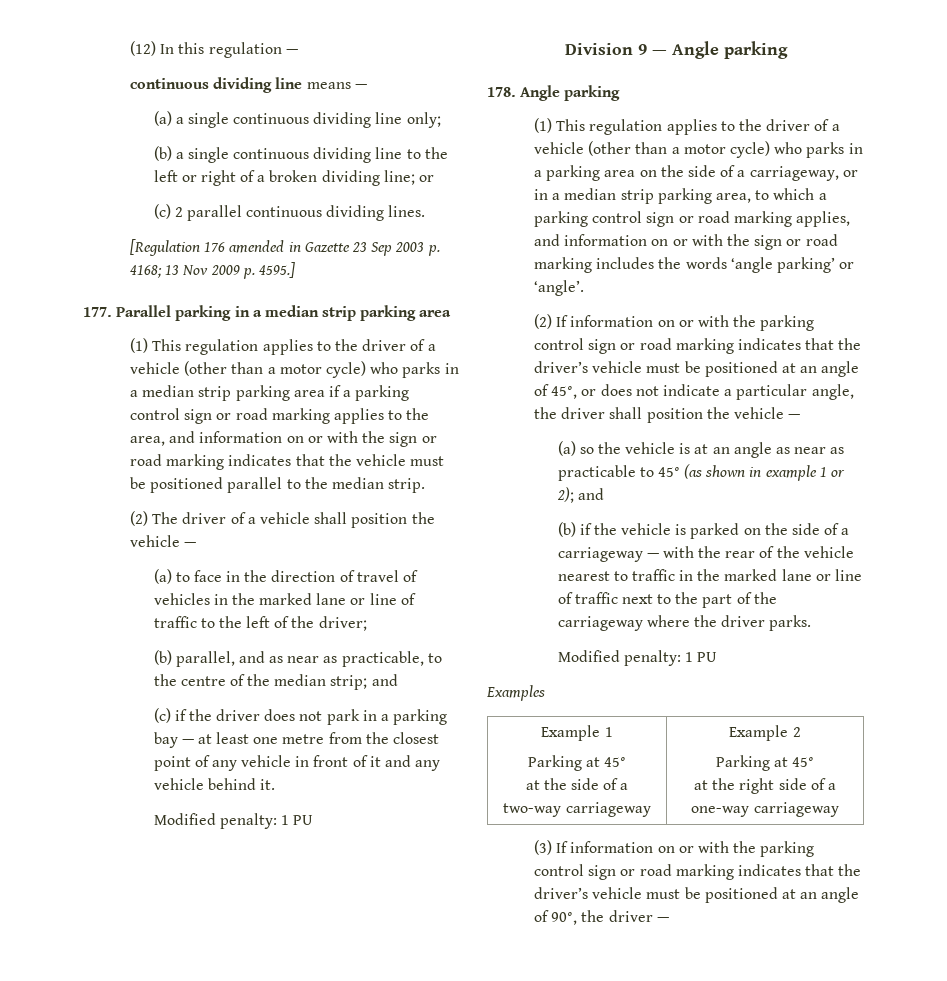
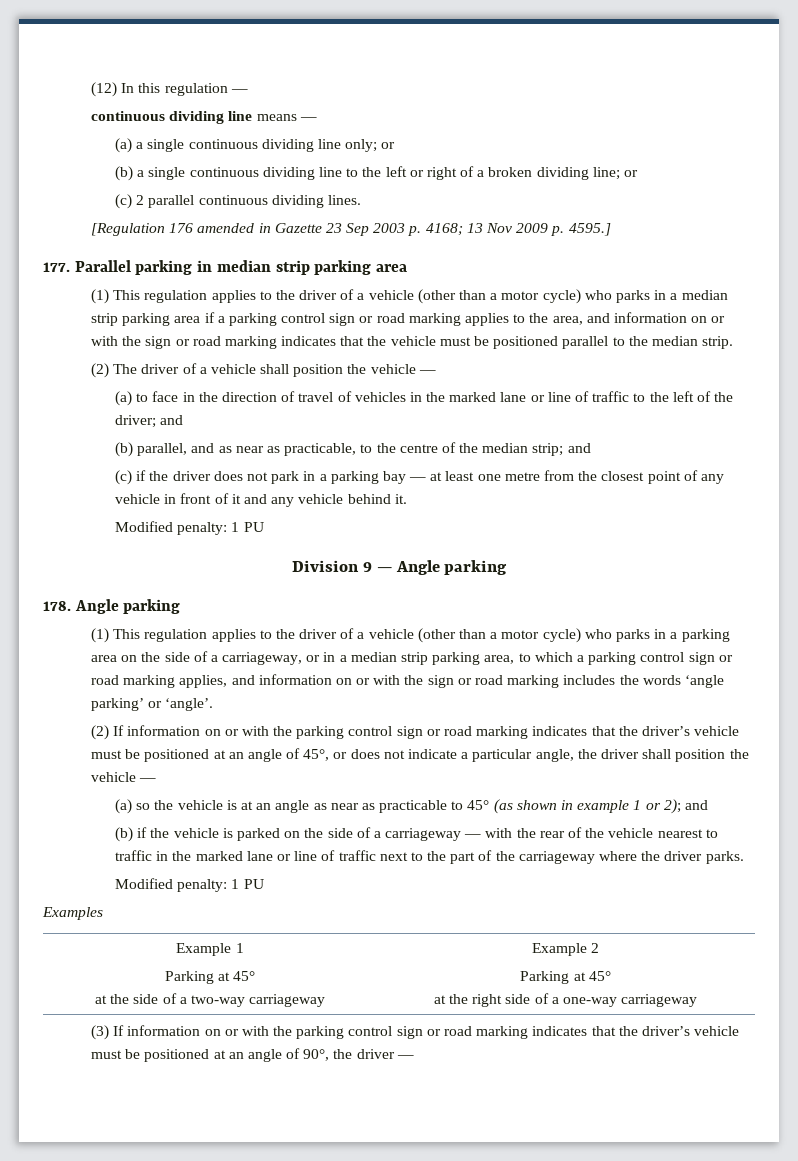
- (a) a single continuous dividing line only;
+ (a) a single continuous dividing line only; or
- 177. Parallel parking in a median strip parking area
+ 177. Parallel parking in median strip parking area
- (a) to face in the direction of travel of vehicles in the marked lane or line of traffic to the left of the driver;
+ (a) to face in the direction of travel of vehicles in the marked lane or line of traffic to the left of the driver; and

